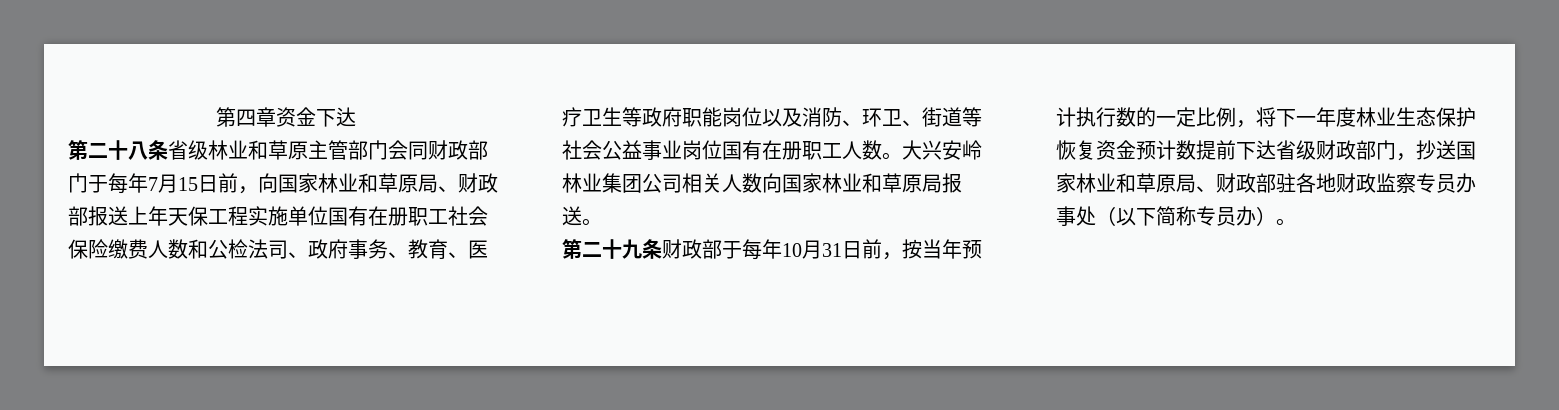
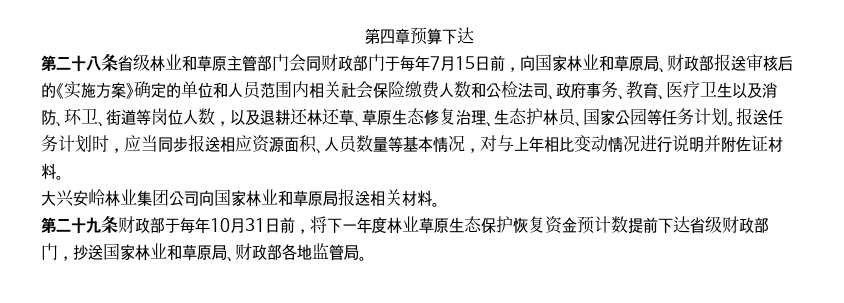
- 第四章资金下达
+ 第四章预算下达
- 第二十八条省级林业和草原主管部门会同财政部门于每年7月15日前，向国家林业和草原局、财政部报送上年天保工程实施单位国有在册职工社会保险缴费人数和公检法司、政府事务、教育、医疗卫生等政府职能岗位以及消防、环卫、街道等社会公益事业岗位国有在册职工人数。大兴安岭林业集团公司相关人数向国家林业和草原局报送。
+ 第二十八条省级林业和草原主管部门会同财政部门于每年7月15日前，向国家林业和草原局、财政部报送审核后的《实施方案》确定的单位和人员范围内相关社会保险缴费人数和公检法司、政府事务、教育、医疗卫生以及消防、环卫、街道等岗位人数，以及退耕还林还草、草原生态修复治理、生态护林员、国家公园等任务计划。报送任务计划时，应当同步报送相应资源面积、人员数量等基本情况，对与上年相比变动情况进行说明并附佐证材料。
+ 大兴安岭林业集团公司向国家林业和草原局报送相关材料。
- 第二十九条财政部于每年10月31日前，按当年预计执行数的一定比例，将下一年度林业生态保护恢复资金预计数提前下达省级财政部门，抄送国家林业和草原局、财政部驻各地财政监察专员办事处（以下简称专员办）。
+ 第二十九条财政部于每年10月31日前，将下一年度林业草原生态保护恢复资金预计数提前下达省级财政部门，抄送国家林业和草原局、财政部各地监管局。

